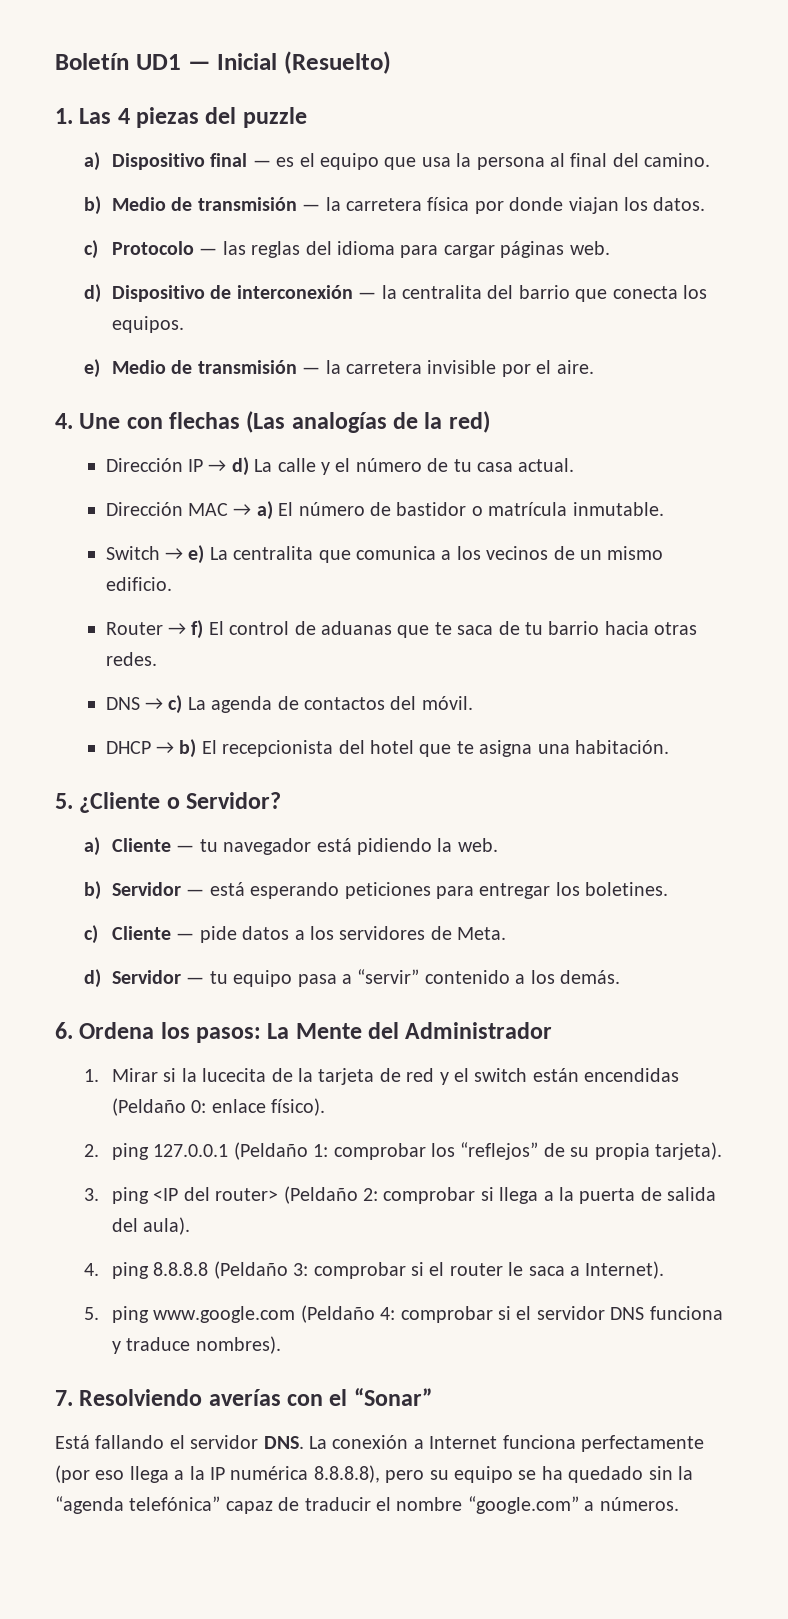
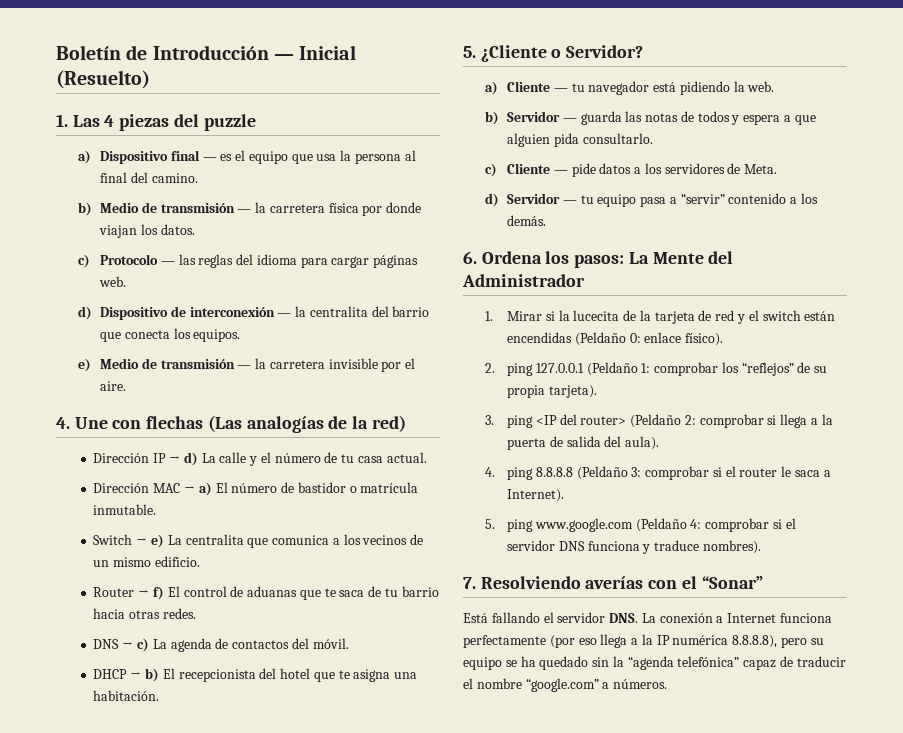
- Boletín UD1 — Inicial (Resuelto)
+ Boletín de Introducción — Inicial (Resuelto)
- b) Servidor — está esperando peticiones para entregar los boletines.
+ b) Servidor — guarda las notas de todos y espera a que alguien pida consultarlo.

